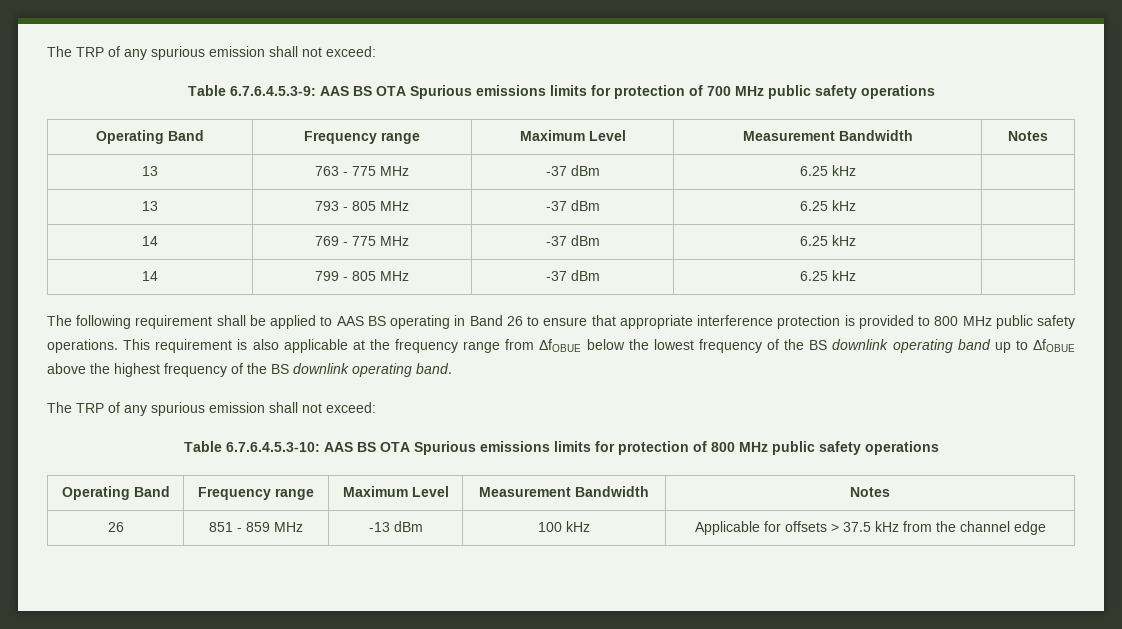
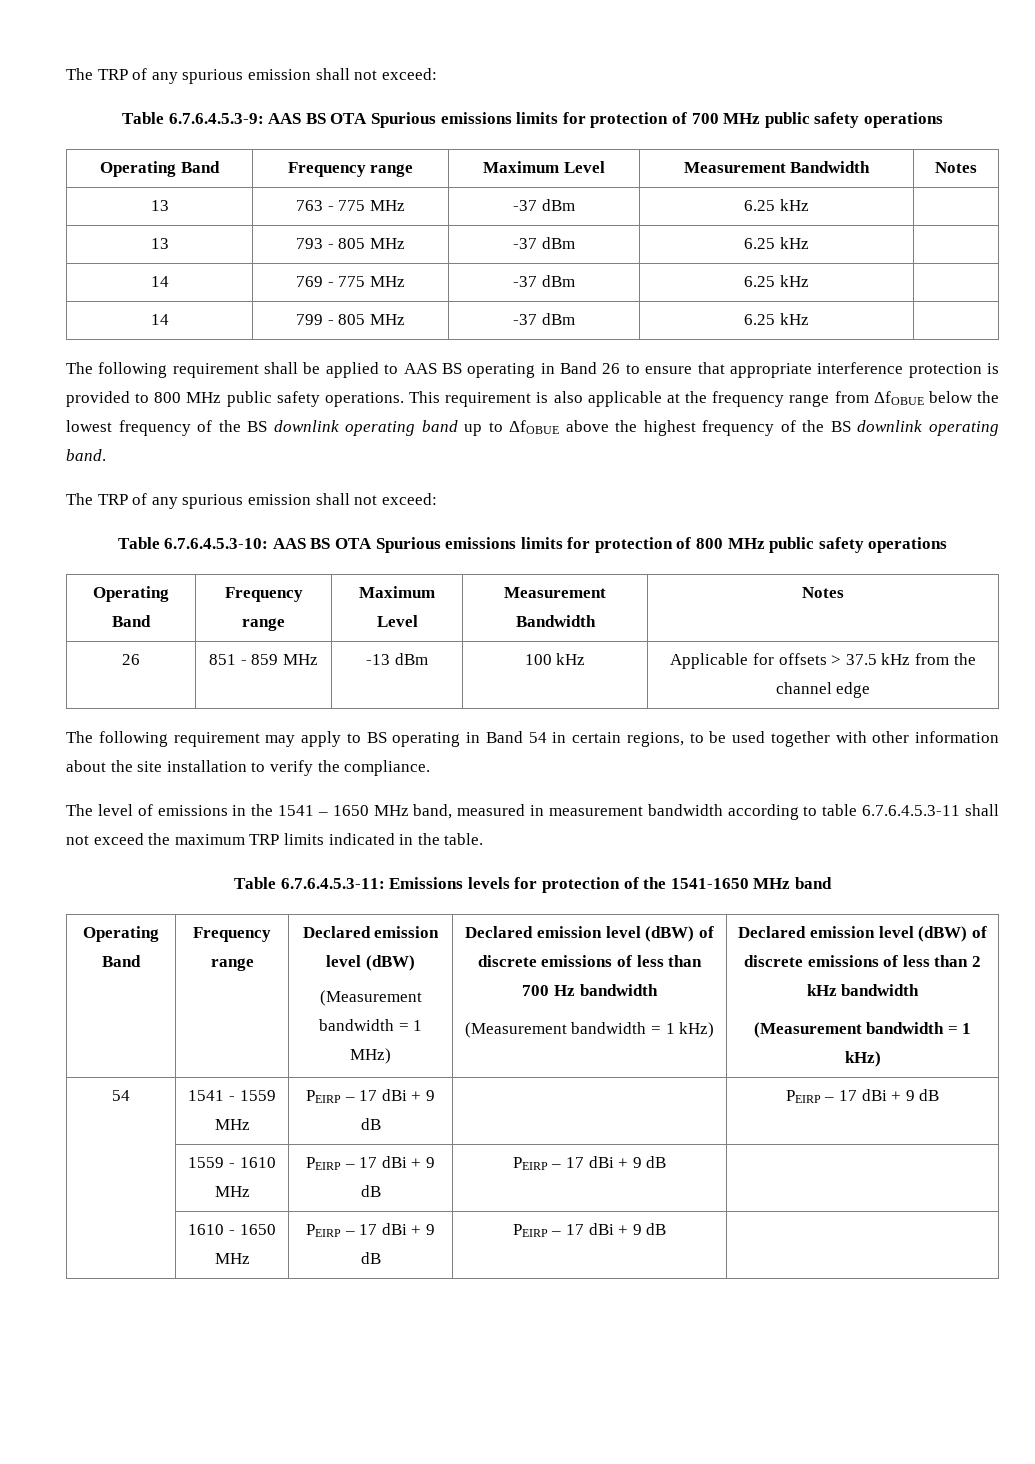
+ The following requirement may apply to BS operating in Band 54 in certain regions, to be used together with other information about the site installation to verify the compliance.
+ The level of emissions in the 1541 – 1650 MHz band, measured in measurement bandwidth according to table 6.7.6.4.5.3-11 shall not exceed the maximum TRP limits indicated in the table.
+ Table 6.7.6.4.5.3-11: Emissions levels for protection of the 1541-1650 MHz band
+ Operating Band | Frequency range | Declared emission level (dBW)
+ (Measurement bandwidth = 1 MHz) | Declared emission level (dBW) of discrete emissions of less than 700 Hz bandwidth
+ (Measurement bandwidth = 1 kHz) | Declared emission level (dBW) of discrete emissions of less than 2 kHz bandwidth
+ (Measurement bandwidth = 1 kHz)
+ 54 | 1541 - 1559 MHz | PEIRP – 17 dBi + 9 dB | | PEIRP – 17 dBi + 9 dB
+ | 1559 - 1610 MHz | PEIRP – 17 dBi + 9 dB | PEIRP – 17 dBi + 9 dB |
+ | 1610 - 1650 MHz | PEIRP – 17 dBi + 9 dB | PEIRP – 17 dBi + 9 dB |

